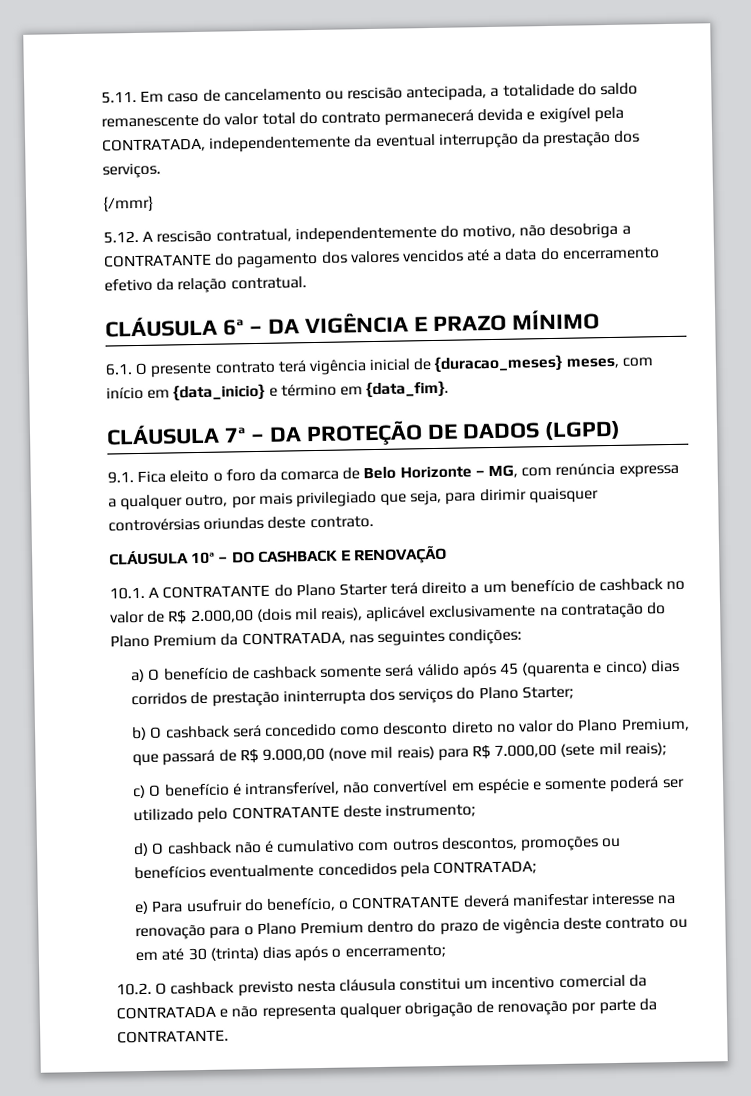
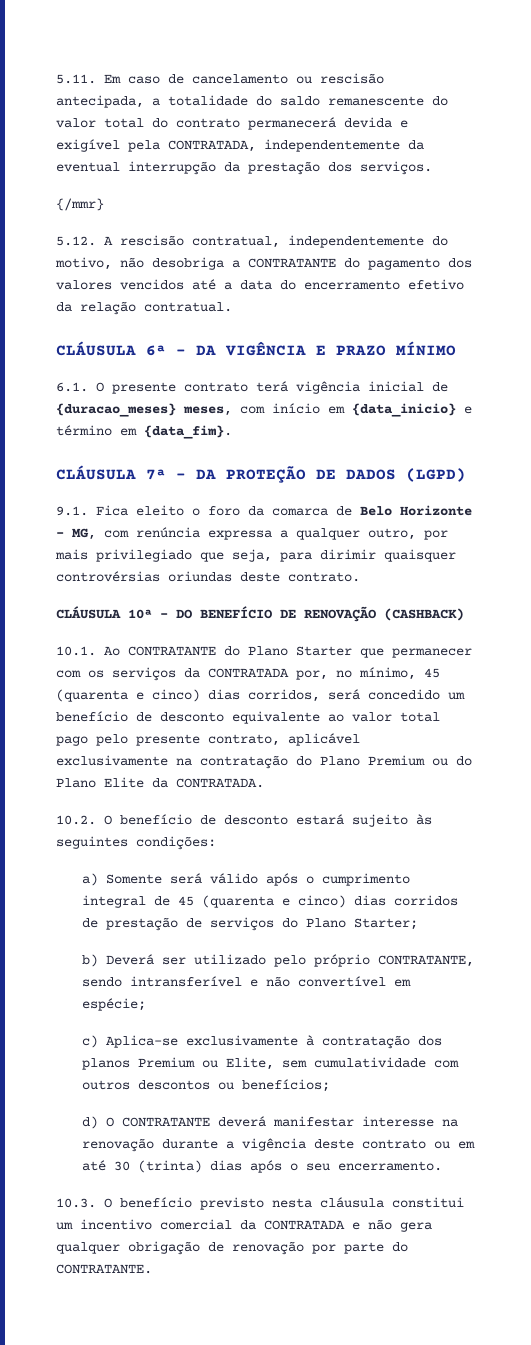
- CLÁUSULA 10ª – DO CASHBACK E RENOVAÇÃO
+ CLÁUSULA 10ª – DO BENEFÍCIO DE RENOVAÇÃO (CASHBACK)
- 10.1. A CONTRATANTE do Plano Starter terá direito a um benefício de cashback no valor de R$ 2.000,00 (dois mil reais), aplicável exclusivamente na contratação do Plano Premium da CONTRATADA, nas seguintes condições:
- a) O benefício de cashback somente será válido após 45 (quarenta e cinco) dias corridos de prestação ininterrupta dos serviços do Plano Starter;
+ 10.1. Ao CONTRATANTE do Plano Starter que permanecer com os serviços da CONTRATADA por, no mínimo, 45 (quarenta e cinco) dias corridos, será concedido um benefício de desconto equivalente ao valor total pago pelo presente contrato, aplicável exclusivamente na contratação do Plano Premium ou do Plano Elite da CONTRATADA.
+ 10.2. O benefício de desconto estará sujeito às seguintes condições:
+ a) Somente será válido após o cumprimento integral de 45 (quarenta e cinco) dias corridos de prestação de serviços do Plano Starter;
- b) O cashback será concedido como desconto direto no valor do Plano Premium, que passará de R$ 9.000,00 (nove mil reais) para R$ 7.000,00 (sete mil reais);
- c) O benefício é intransferível, não convertível em espécie e somente poderá ser utilizado pelo CONTRATANTE deste instrumento;
- d) O cashback não é cumulativo com outros descontos, promoções ou benefícios eventualmente concedidos pela CONTRATADA;
- e) Para usufruir do benefício, o CONTRATANTE deverá manifestar interesse na renovação para o Plano Premium dentro do prazo de vigência deste contrato ou em até 30 (trinta) dias após o encerramento;
- 10.2. O cashback previsto nesta cláusula constitui um incentivo comercial da CONTRATADA e não representa qualquer obrigação de renovação por parte da CONTRATANTE.
+ b) Deverá ser utilizado pelo próprio CONTRATANTE, sendo intransferível e não convertível em espécie;
+ c) Aplica-se exclusivamente à contratação dos planos Premium ou Elite, sem cumulatividade com outros descontos ou benefícios;
+ d) O CONTRATANTE deverá manifestar interesse na renovação durante a vigência deste contrato ou em até 30 (trinta) dias após o seu encerramento.
+ 10.3. O benefício previsto nesta cláusula constitui um incentivo comercial da CONTRATADA e não gera qualquer obrigação de renovação por parte do CONTRATANTE.

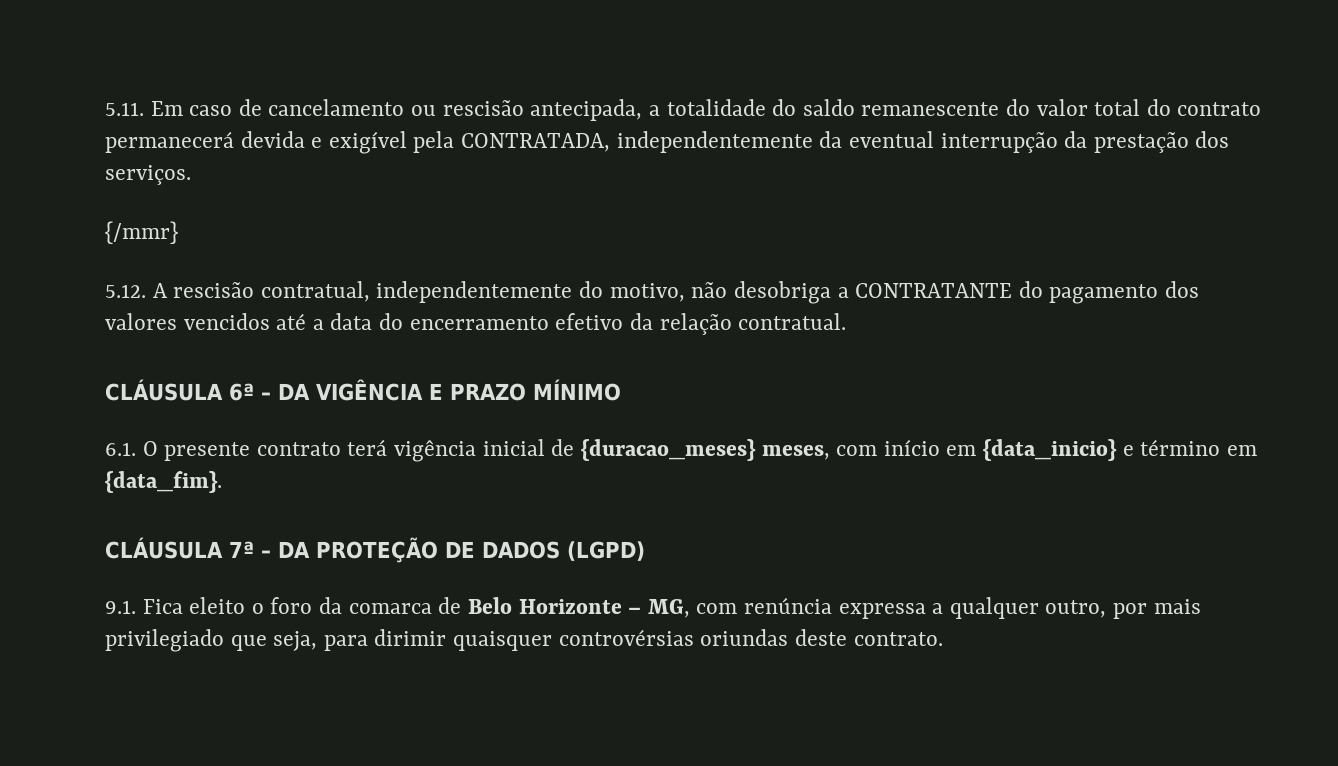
- CLÁUSULA 10ª – DO BENEFÍCIO DE RENOVAÇÃO (CASHBACK)
- 10.1. Ao CONTRATANTE do Plano Starter que permanecer com os serviços da CONTRATADA por, no mínimo, 45 (quarenta e cinco) dias corridos, será concedido um benefício de desconto equivalente ao valor total pago pelo presente contrato, aplicável exclusivamente na contratação do Plano Premium ou do Plano Elite da CONTRATADA.
- 10.2. O benefício de desconto estará sujeito às seguintes condições:
- a) Somente será válido após o cumprimento integral de 45 (quarenta e cinco) dias corridos de prestação de serviços do Plano Starter;
- b) Deverá ser utilizado pelo próprio CONTRATANTE, sendo intransferível e não convertível em espécie;
- c) Aplica-se exclusivamente à contratação dos planos Premium ou Elite, sem cumulatividade com outros descontos ou benefícios;
- d) O CONTRATANTE deverá manifestar interesse na renovação durante a vigência deste contrato ou em até 30 (trinta) dias após o seu encerramento.
- 10.3. O benefício previsto nesta cláusula constitui um incentivo comercial da CONTRATADA e não gera qualquer obrigação de renovação por parte do CONTRATANTE.

